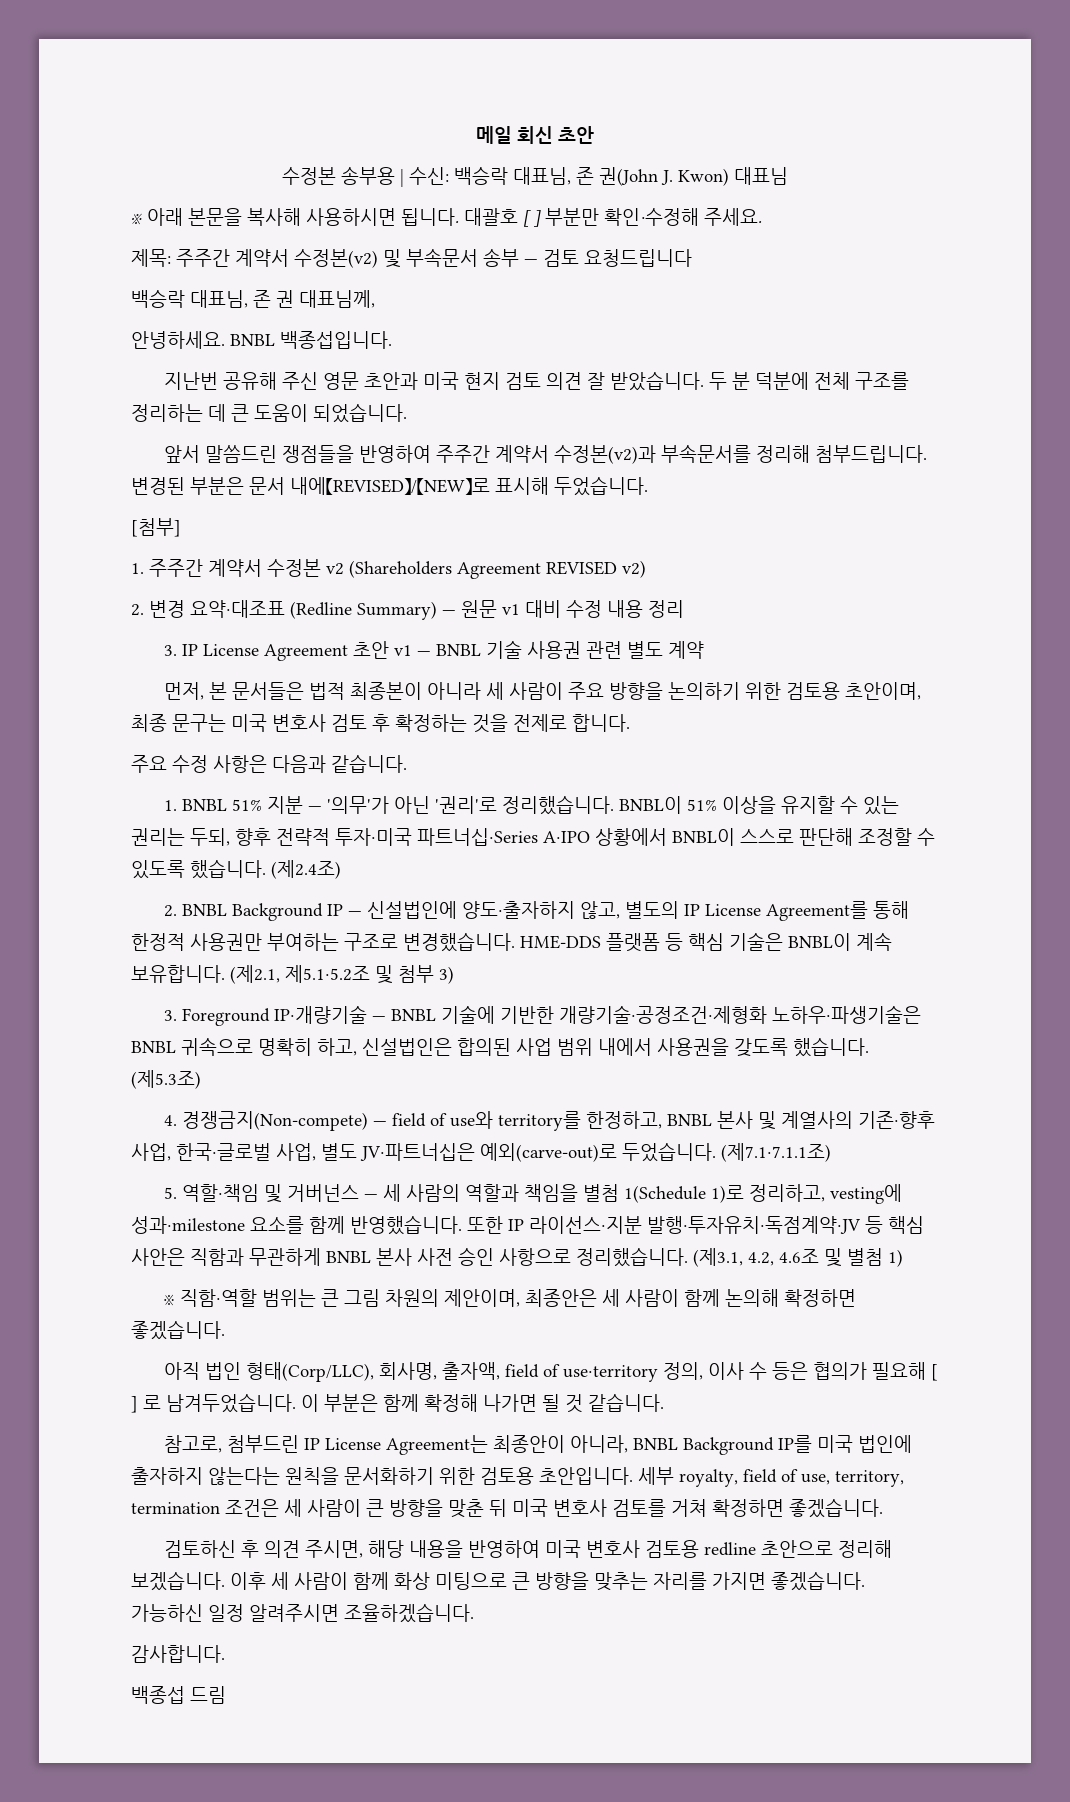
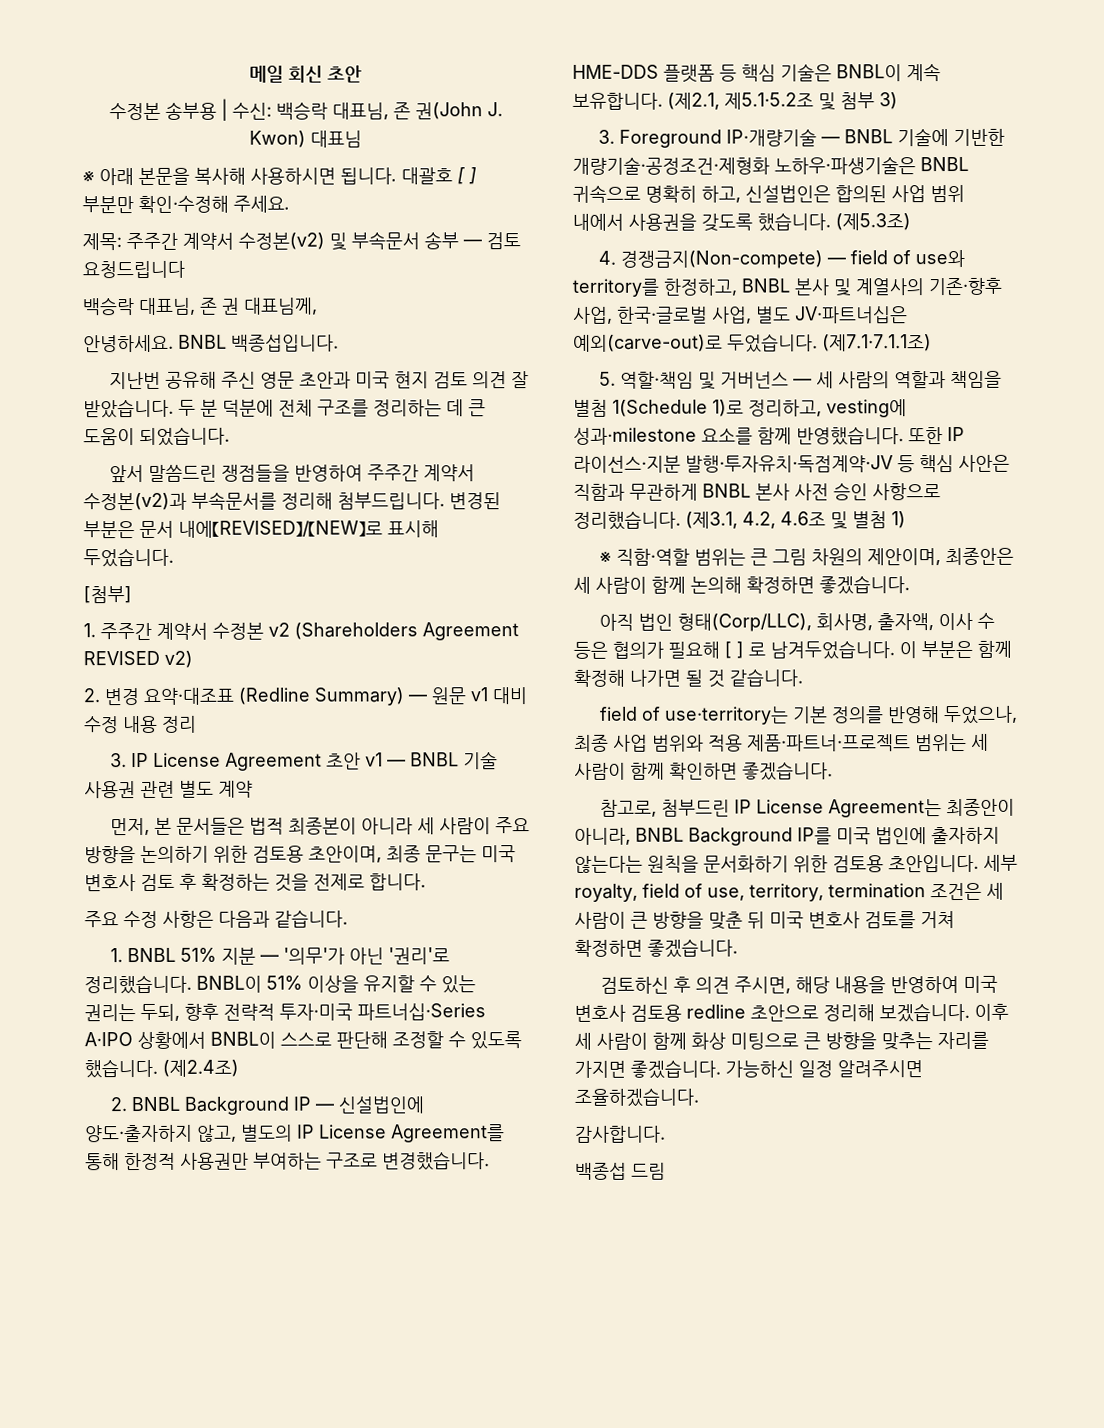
- 아직 법인 형태(Corp/LLC), 회사명, 출자액, field of use·territory 정의, 이사 수 등은 협의가 필요해 [ ] 로 남겨두었습니다.
+ 아직 법인 형태(Corp/LLC), 회사명, 출자액, 이사 수 등은 협의가 필요해 [ ] 로 남겨두었습니다.
+ field of use·territory는 기본 정의를 반영해 두었으나, 최종 사업 범위와 적용 제품·파트너·프로젝트 범위는 세 사람이 함께 확인하면 좋겠습니다.

